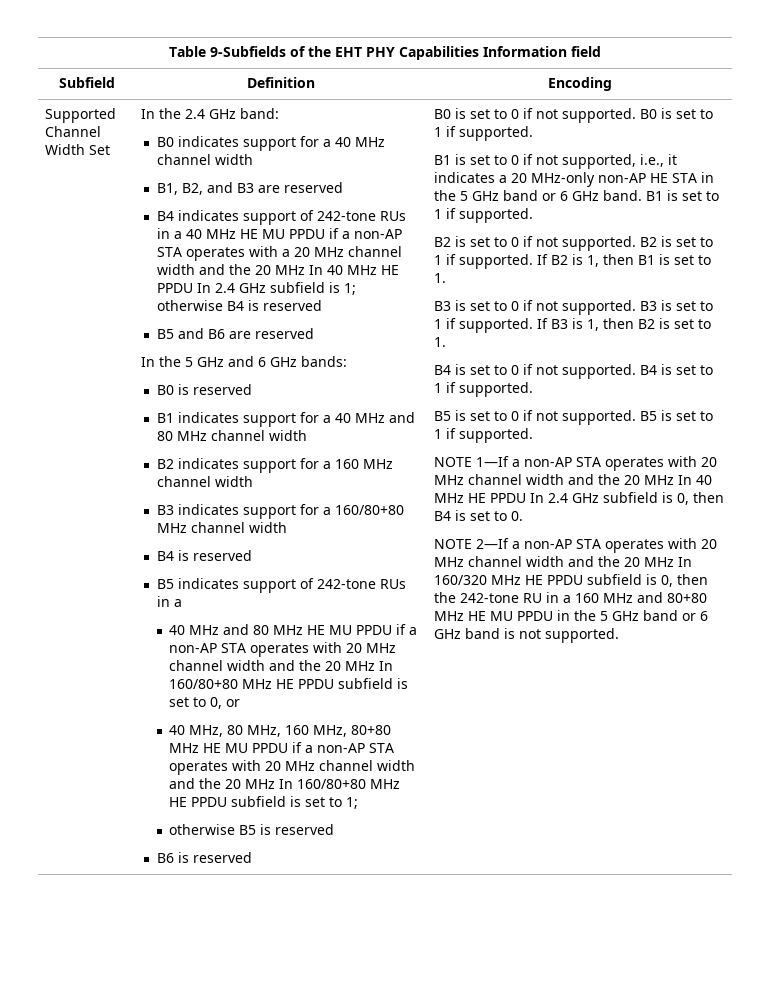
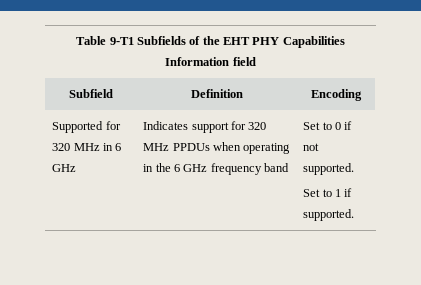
- Table 9-Subfields of the EHT PHY Capabilities Information field
+ Table 9-T1 Subfields of the EHT PHY Capabilities Information field
- Supported Channel Width Set | In the 2.4 GHz band:
- B0 indicates support for a 40 MHz channel width
- B1, B2, and B3 are reserved
- B4 indicates support of 242-tone RUs in a 40 MHz HE MU PPDU if a non-AP STA operates with a 20 MHz channel width and the 20 MHz In 40 MHz HE PPDU In 2.4 GHz subfield is 1; otherwise B4 is reserved
- B5 and B6 are reserved
- In the 5 GHz and 6 GHz bands:
- B0 is reserved
- B1 indicates support for a 40 MHz and 80 MHz channel width
- B2 indicates support for a 160 MHz channel width
- B3 indicates support for a 160/80+80 MHz channel width
- B4 is reserved
- B5 indicates support of 242-tone RUs in a
- 40 MHz and 80 MHz HE MU PPDU if a non-AP STA operates with 20 MHz channel width and the 20 MHz In 160/80+80 MHz HE PPDU subfield is set to 0, or
- 40 MHz, 80 MHz, 160 MHz, 80+80 MHz HE MU PPDU if a non-AP STA operates with 20 MHz channel width and the 20 MHz In 160/80+80 MHz HE PPDU subfield is set to 1;
- otherwise B5 is reserved
- B6 is reserved | B0 is set to 0 if not supported. B0 is set to 1 if supported.
- B1 is set to 0 if not supported, i.e., it indicates a 20 MHz-only non-AP HE STA in the 5 GHz band or 6 GHz band. B1 is set to 1 if supported.
- B2 is set to 0 if not supported. B2 is set to 1 if supported. If B2 is 1, then B1 is set to 1.
- B3 is set to 0 if not supported. B3 is set to 1 if supported. If B3 is 1, then B2 is set to 1.
- B4 is set to 0 if not supported. B4 is set to 1 if supported.
- B5 is set to 0 if not supported. B5 is set to 1 if supported.
- NOTE 1—If a non-AP STA operates with 20 MHz channel width and the 20 MHz In 40 MHz HE PPDU In 2.4 GHz subfield is 0, then B4 is set to 0.
- NOTE 2—If a non-AP STA operates with 20 MHz channel width and the 20 MHz In 160/320 MHz HE PPDU subfield is 0, then the 242-tone RU in a 160 MHz and 80+80 MHz HE MU PPDU in the 5 GHz band or 6 GHz band is not supported.
+ Supported for 320 MHz in 6 GHz | Indicates support for 320 MHz PPDUs when operating in the 6 GHz frequency band | Set to 0 if not supported.
+ Set to 1 if supported.

